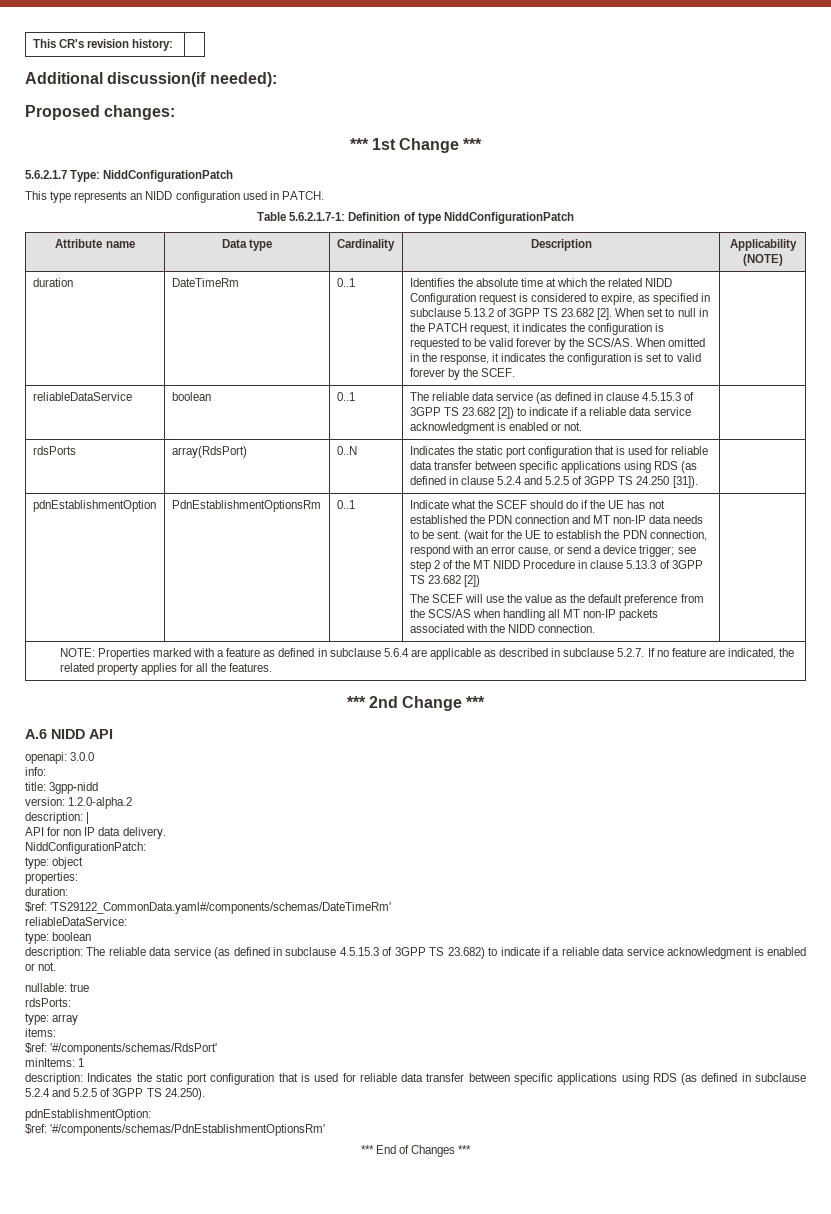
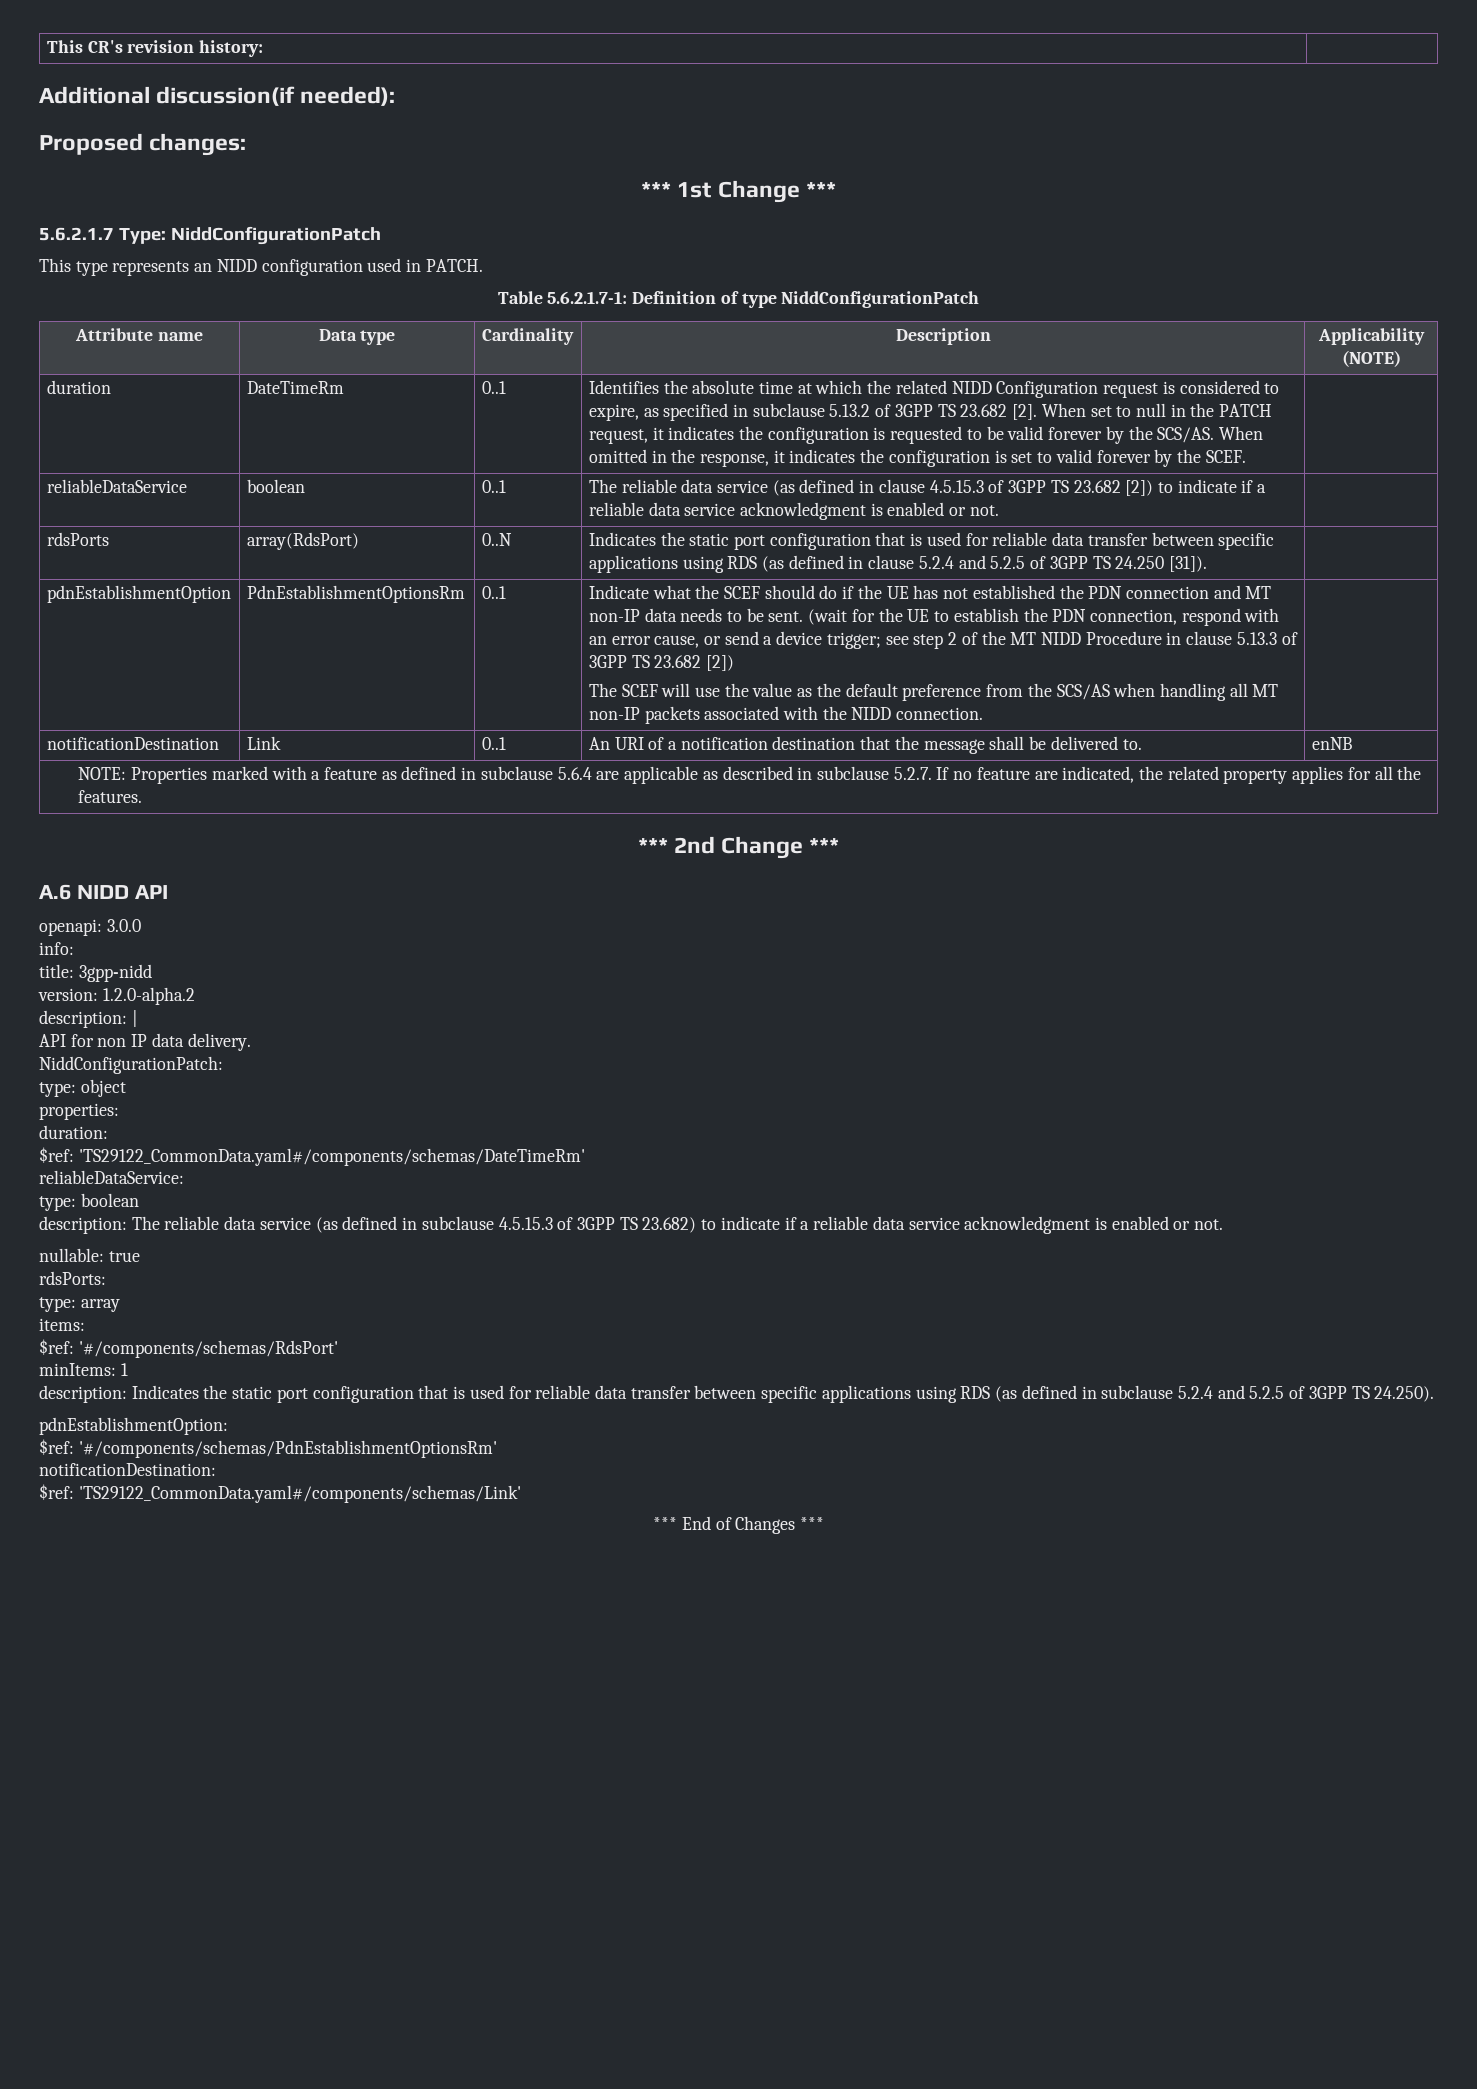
+ notificationDestination | Link | 0..1 | An URI of a notification destination that the message shall be delivered to. | enNB
+ notificationDestination:
+ $ref: 'TS29122_CommonData.yaml#/components/schemas/Link'

